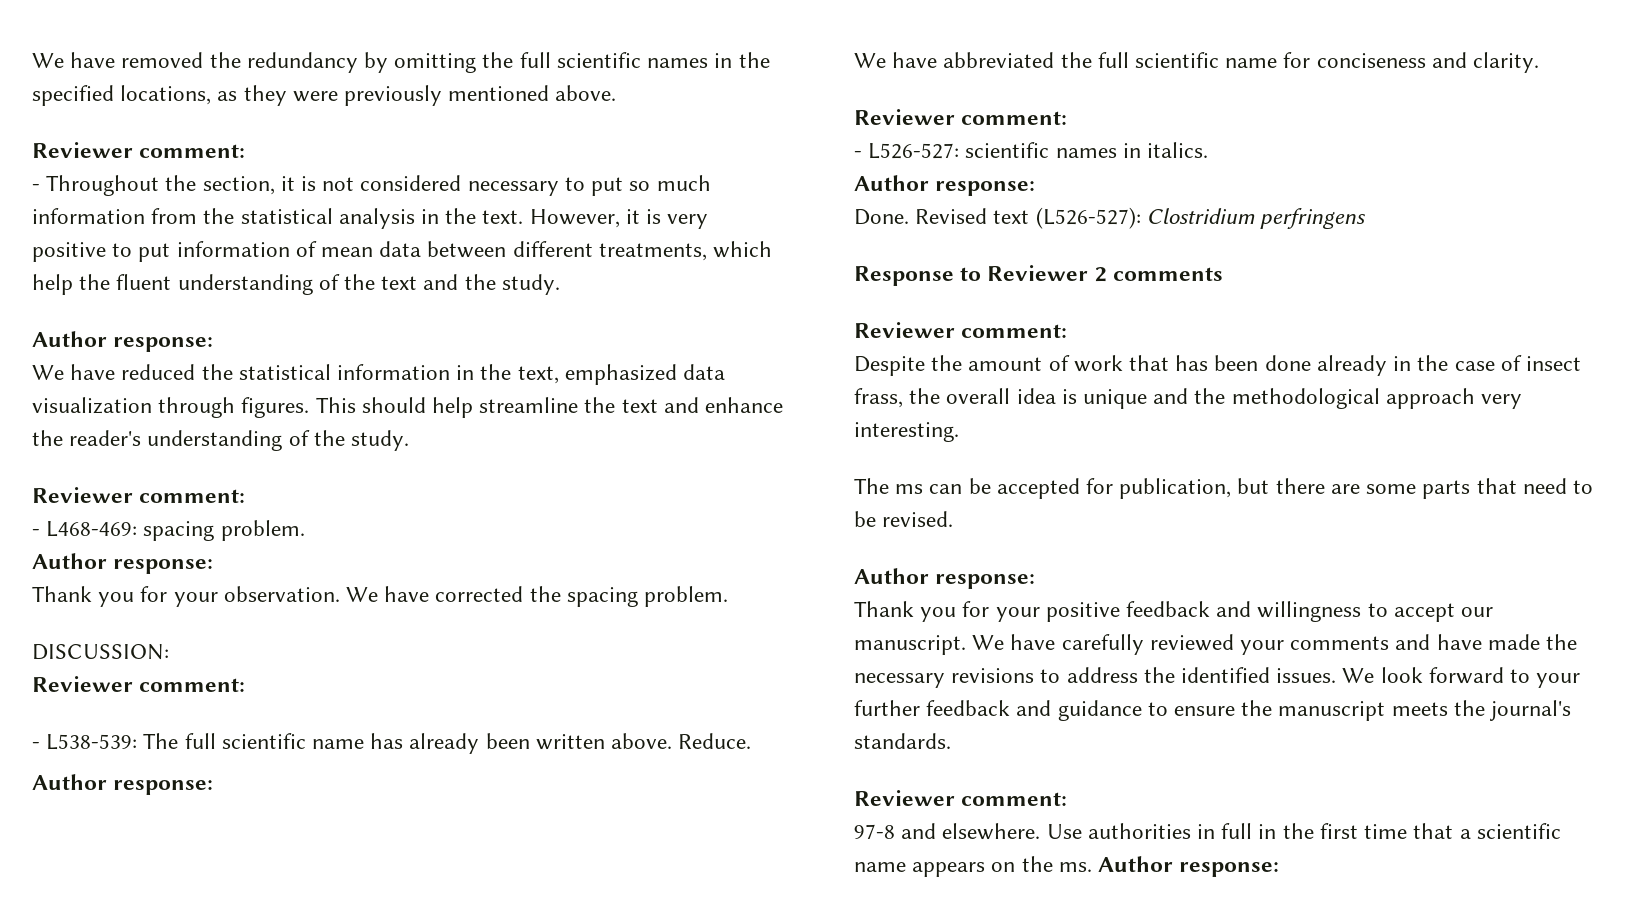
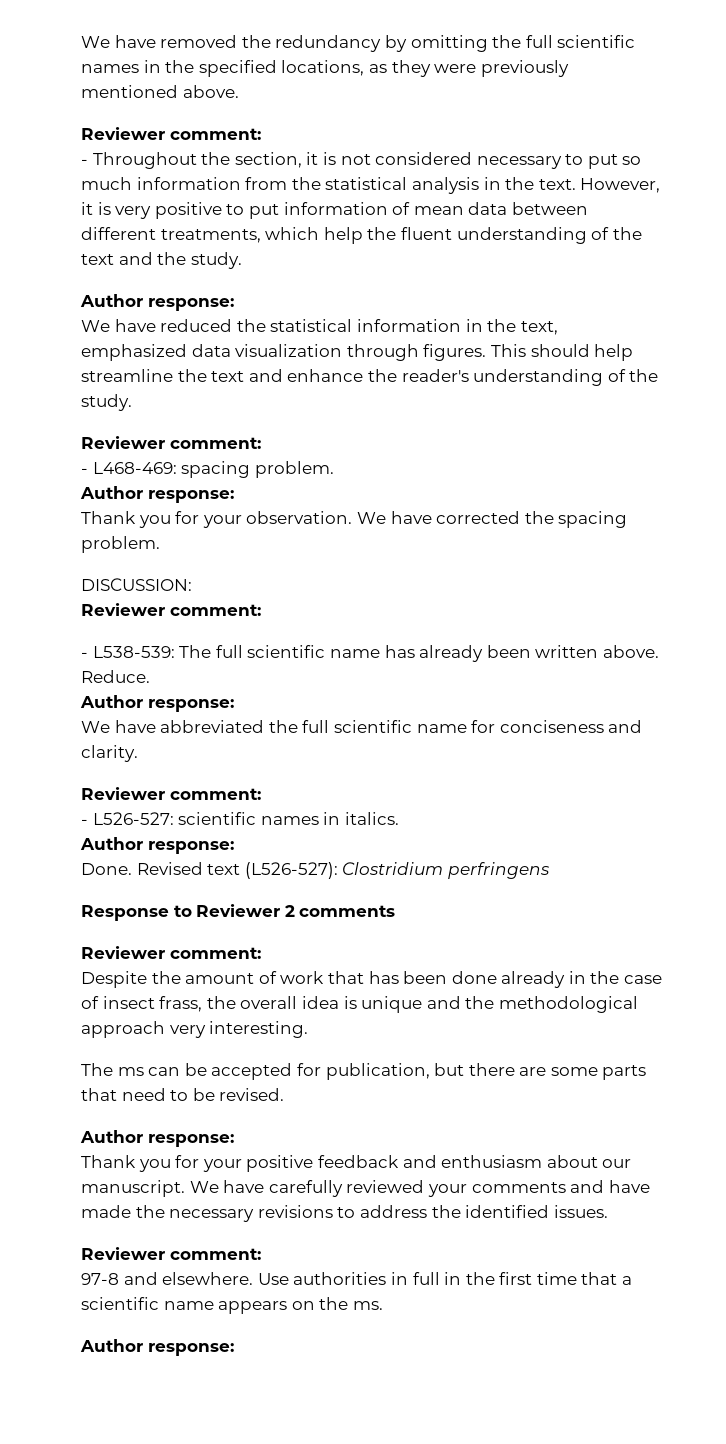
- Thank you for your positive feedback and willingness to accept our manuscript.
+ Thank you for your positive feedback and enthusiasm about our manuscript.
- We look forward to your further feedback and guidance to ensure the manuscript meets the journal's standards.
- Use authorities in full in the first time that a scientific name appears on the ms. Author response:
+ Use authorities in full in the first time that a scientific name appears on the ms.
+ Author response:

